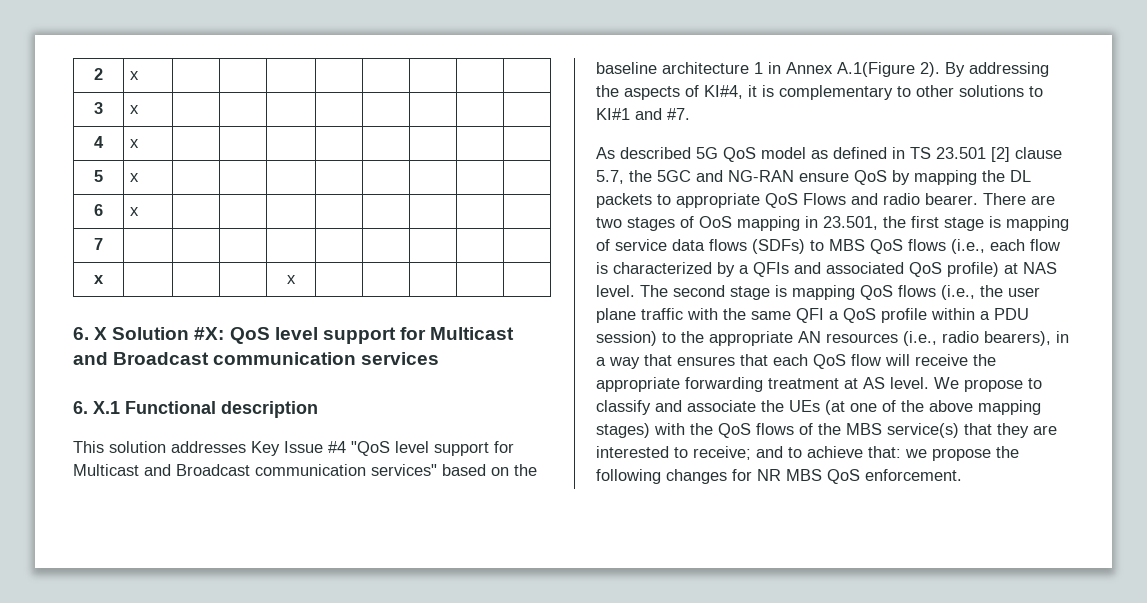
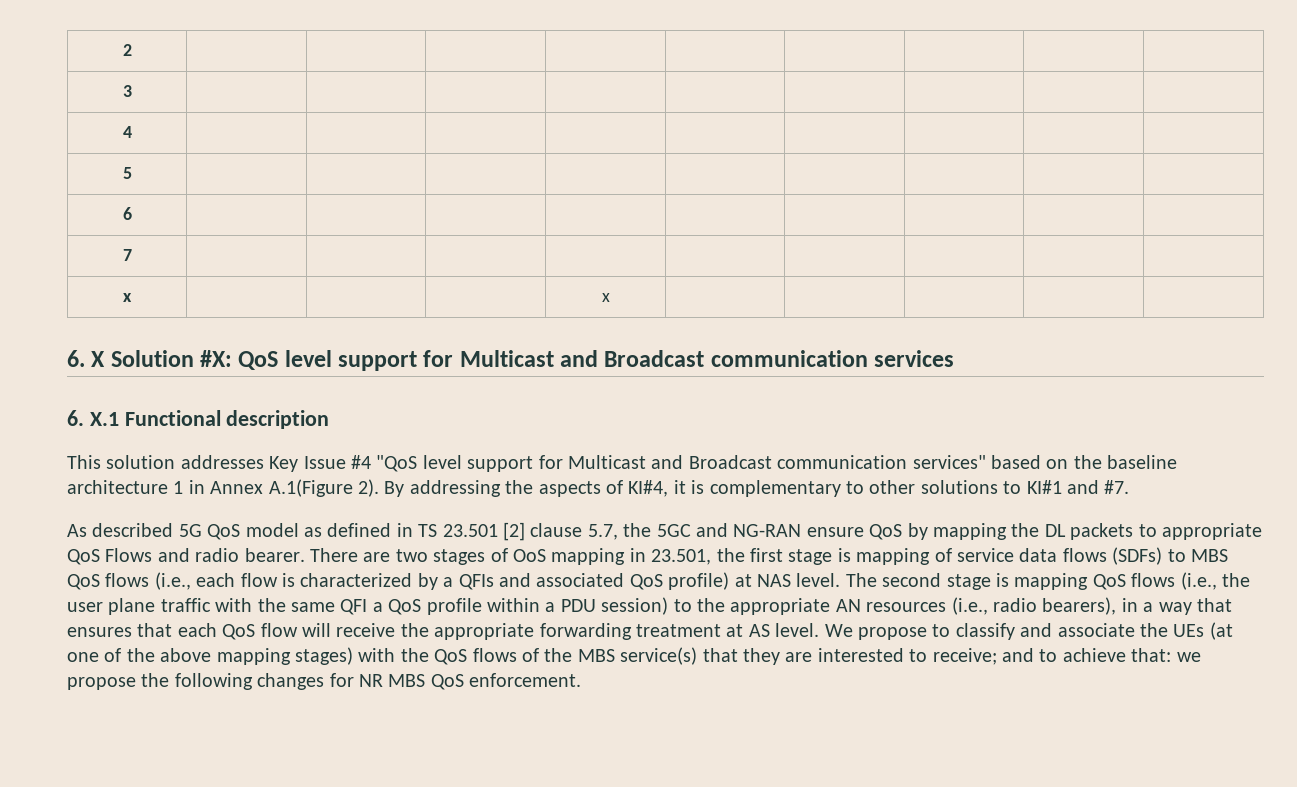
- 2 | x | | | | | | | |
+ 2 | | | | | | | | |
- 3 | x | | | | | | | |
+ 3 | | | | | | | | |
- 4 | x | | | | | | | |
+ 4 | | | | | | | | |
- 5 | x | | | | | | | |
+ 5 | | | | | | | | |
- 6 | x | | | | | | | |
+ 6 | | | | | | | | |

